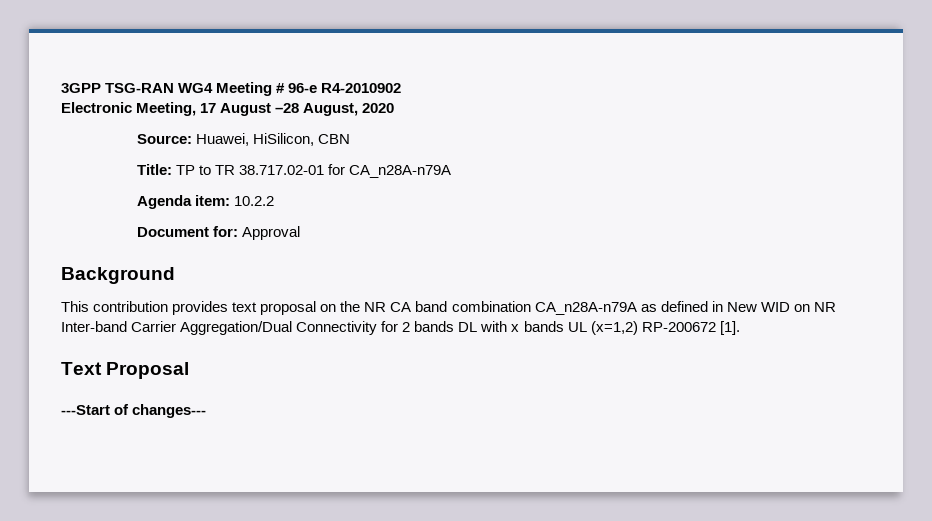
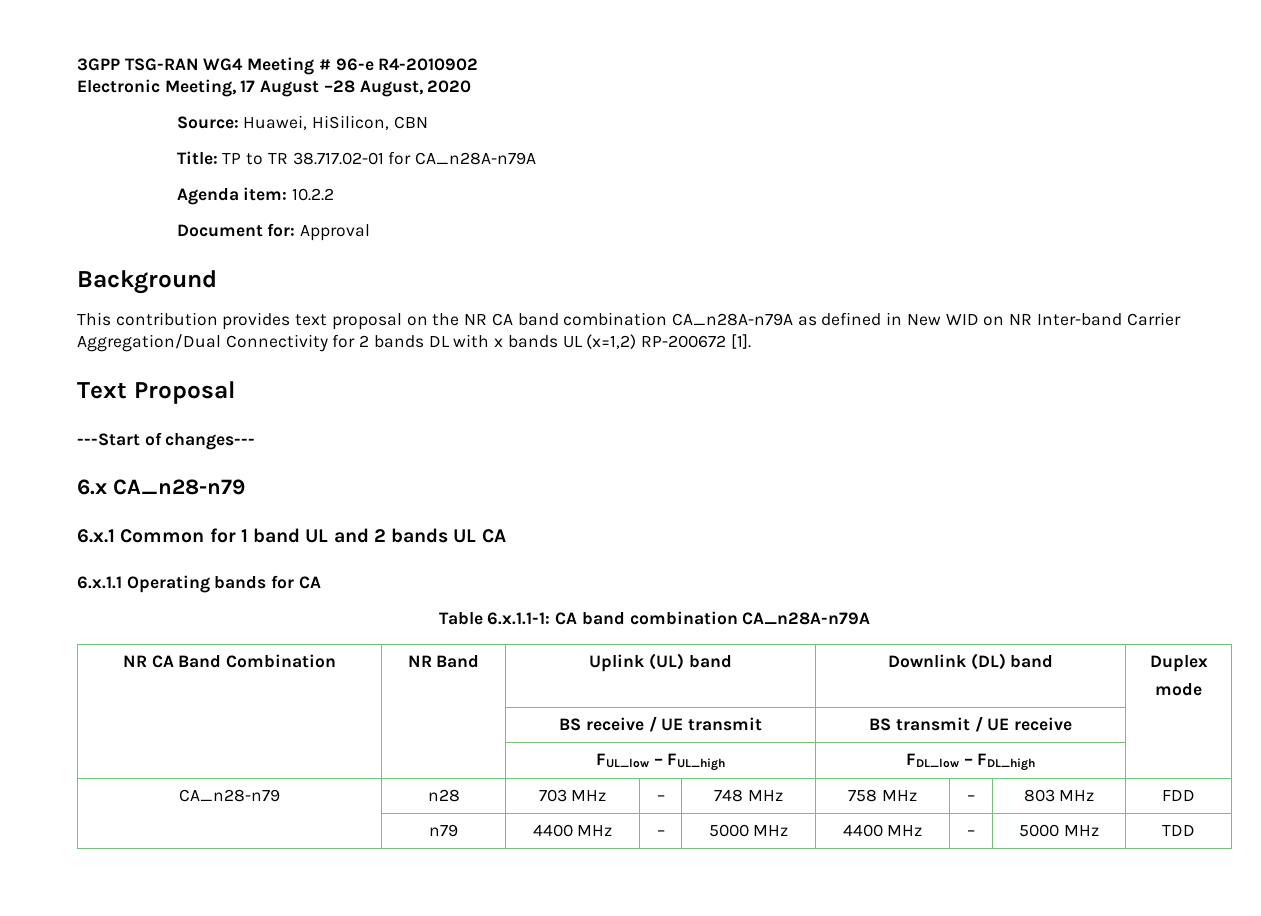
+ 6.x CA_n28-n79
+ 6.x.1 Common for 1 band UL and 2 bands UL CA
+ 6.x.1.1 Operating bands for CA
+ Table 6.x.1.1-1: CA band combination CA_n28A-n79A
+ NR CA Band Combination | NR Band | Uplink (UL) band | Downlink (DL) band | Duplex
+ mode
+ | | BS receive / UE transmit | BS transmit / UE receive |
+ | | FUL_low – FUL_high | FDL_low – FDL_high |
+ CA_n28-n79 | n28 | 703 MHz | – | 748 MHz | 758 MHz | – | 803 MHz | FDD
+ | n79 | 4400 MHz | – | 5000 MHz | 4400 MHz | – | 5000 MHz | TDD

